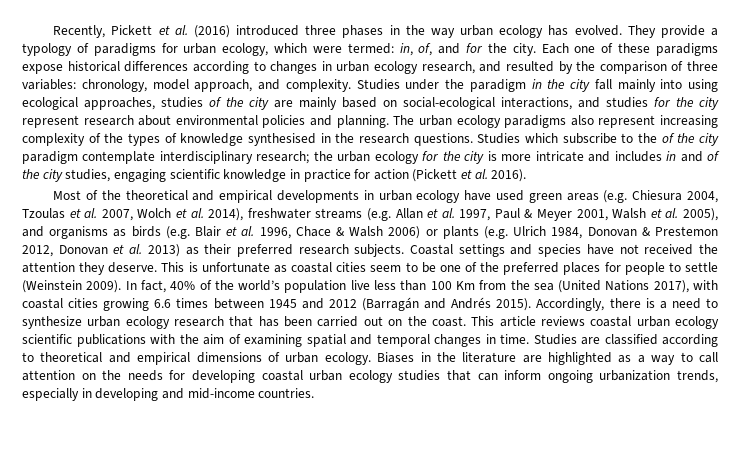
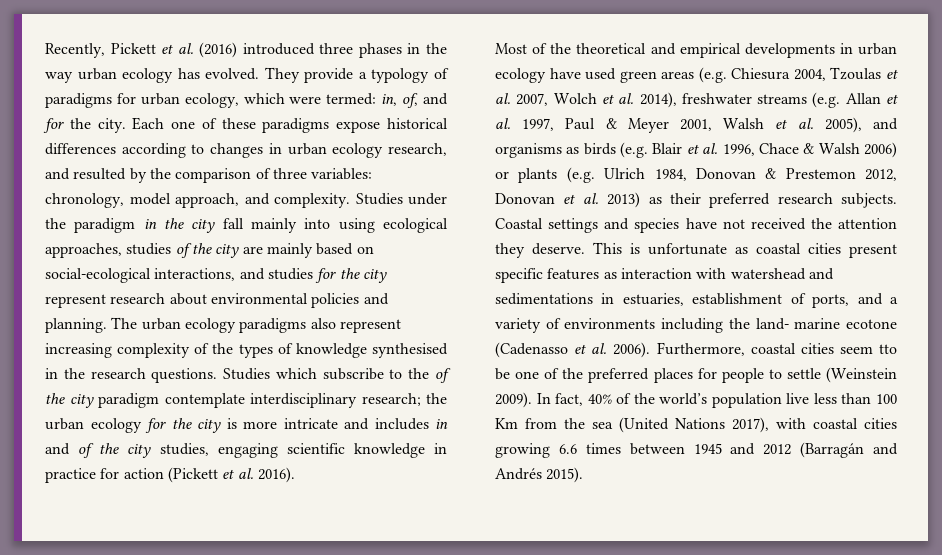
- This is unfortunate as coastal cities seem to be one of the preferred places for people to settle (Weinstein 2009).
+ This is unfortunate as coastal cities present specific features as interaction with watershead and sedimentations in estuaries, establishment of ports, and a variety of environments including the land- marine ecotone (Cadenasso et al. 2006). Furthermore, coastal cities seem tto be one of the preferred places for people to settle (Weinstein 2009).
- Accordingly, there is a need to synthesize urban ecology research that has been carried out on the coast. This article reviews coastal urban ecology scientific publications with the aim of examining spatial and temporal changes in time. Studies are classified according to theoretical and empirical dimensions of urban ecology. Biases in the literature are highlighted as a way to call attention on the needs for developing coastal urban ecology studies that can inform ongoing urbanization trends, especially in developing and mid-income countries.

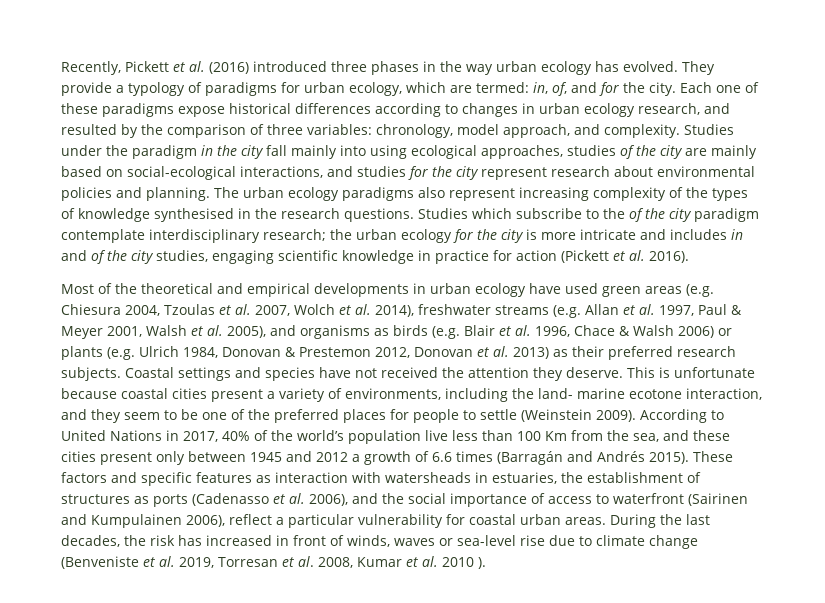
- They provide a typology of paradigms for urban ecology, which were termed: in, of, and for the city.
+ They provide a typology of paradigms for urban ecology, which are termed: in, of, and for the city.
- This is unfortunate as coastal cities present specific features as interaction with watershead and sedimentations in estuaries, establishment of ports, and a variety of environments including the land- marine ecotone (Cadenasso et al. 2006). Furthermore, coastal cities seem tto be one of the preferred places for people to settle (Weinstein 2009).
+ This is unfortunate because coastal cities present a variety of environments, including the land- marine ecotone interaction, and they seem to be one of the preferred places for people to settle (Weinstein 2009).
- In fact, 40% of the world’s population live less than 100 Km from the sea (United Nations 2017), with coastal cities growing 6.6 times between 1945 and 2012 (Barragán and Andrés 2015).
+ According to United Nations in 2017, 40% of the world’s population live less than 100 Km from the sea, and these cities present only between 1945 and 2012 a growth of 6.6 times (Barragán and Andrés 2015). These factors and specific features as interaction with watersheads in estuaries, the establishment of structures as ports (Cadenasso et al. 2006), and the social importance of access to waterfront (Sairinen and Kumpulainen 2006), reflect a particular vulnerability for coastal urban areas. During the last decades, the risk has increased in front of winds, waves or sea-level rise due to climate change (Benveniste et al. 2019, Torresan et al. 2008, Kumar et al. 2010 ).

